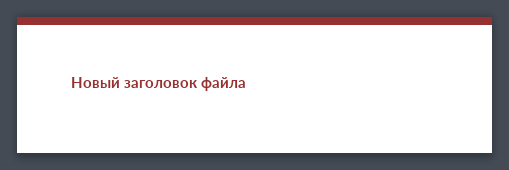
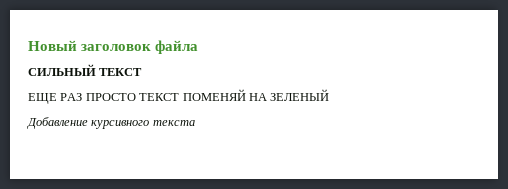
+ СИЛЬНЫЙ ТЕКСТ
+ ЕЩЕ РАЗ ПРОСТО ТЕКСТ ПОМЕНЯЙ НА ЗЕЛЕНЫЙ
+ Добавление курсивного текста

